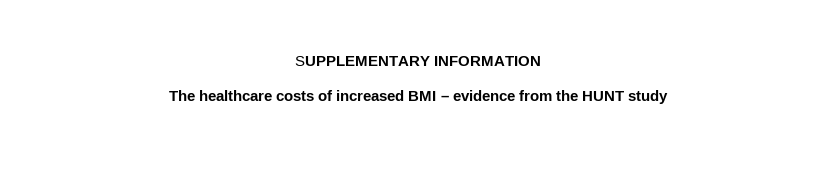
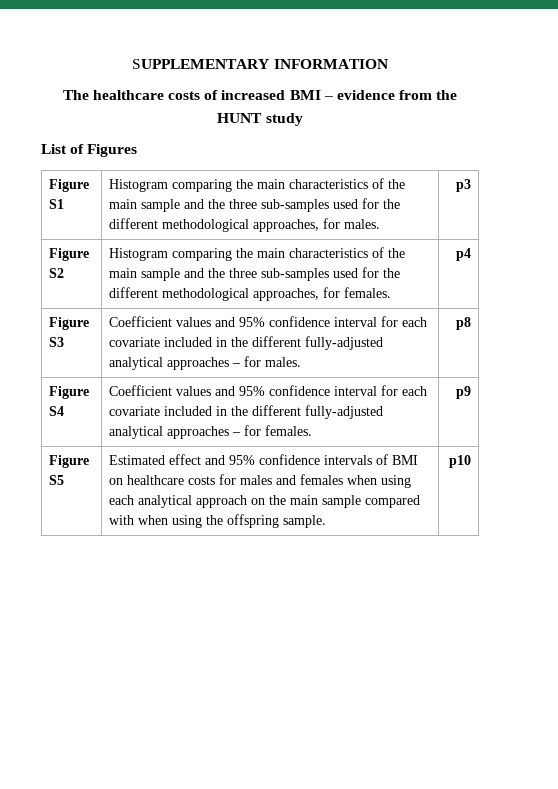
+ List of Figures
+ Figure S1 | Histogram comparing the main characteristics of the main sample and the three sub-samples used for the different methodological approaches, for males. | p3
+ Figure S2 | Histogram comparing the main characteristics of the main sample and the three sub-samples used for the different methodological approaches, for females. | p4
+ Figure S3 | Coefficient values and 95% confidence interval for each covariate included in the different fully-adjusted analytical approaches – for males. | p8
+ Figure S4 | Coefficient values and 95% confidence interval for each covariate included in the different fully-adjusted analytical approaches – for females. | p9
+ Figure S5 | Estimated effect and 95% confidence intervals of BMI on healthcare costs for males and females when using each analytical approach on the main sample compared with when using the offspring sample. | p10

